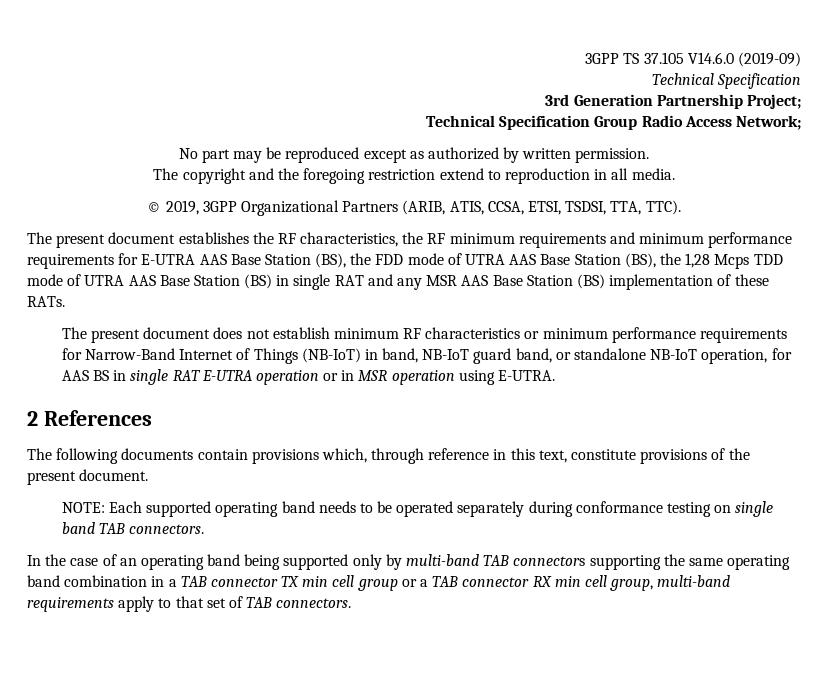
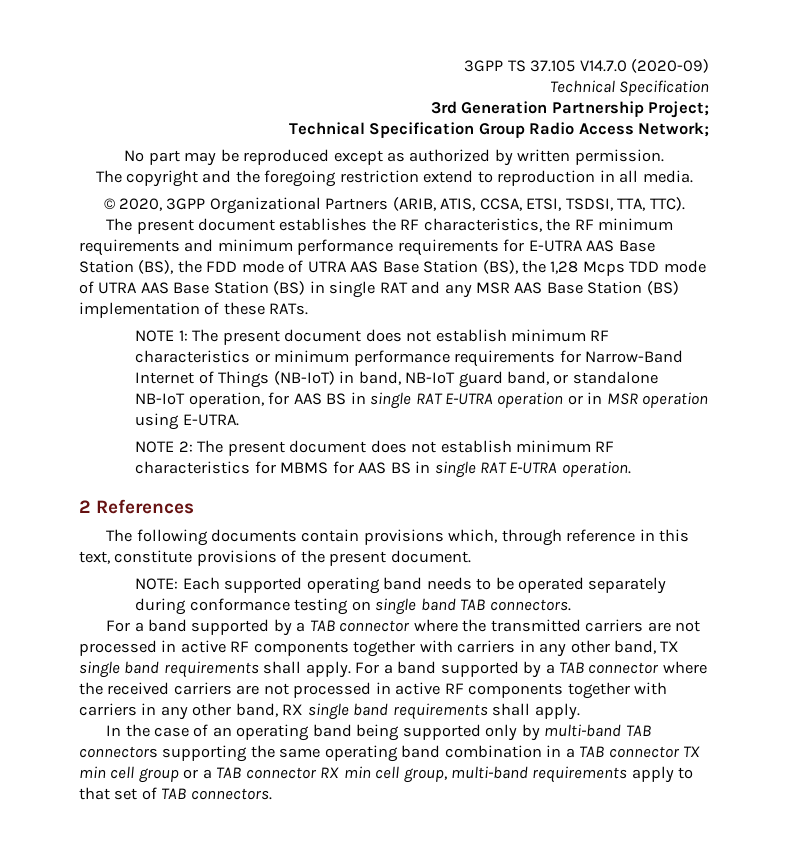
- 3GPP TS 37.105 V14.6.0 (2019-09)
+ 3GPP TS 37.105 V14.7.0 (2020-09)
- © 2019, 3GPP Organizational Partners (ARIB, ATIS, CCSA, ETSI, TSDSI, TTA, TTC).
+ © 2020, 3GPP Organizational Partners (ARIB, ATIS, CCSA, ETSI, TSDSI, TTA, TTC).
- The present document does not establish minimum RF characteristics or minimum performance requirements for Narrow-Band Internet of Things (NB-IoT) in band, NB-IoT guard band, or standalone NB-IoT operation, for AAS BS in single RAT E-UTRA operation or in MSR operation using E-UTRA.
+ NOTE 1: The present document does not establish minimum RF characteristics or minimum performance requirements for Narrow-Band Internet of Things (NB-IoT) in band, NB-IoT guard band, or standalone NB-IoT operation, for AAS BS in single RAT E-UTRA operation or in MSR operation using E-UTRA.
+ NOTE 2: The present document does not establish minimum RF characteristics for MBMS for AAS BS in single RAT E-UTRA operation.
+ For a band supported by a TAB connector where the transmitted carriers are not processed in active RF components together with carriers in any other band, TX single band requirements shall apply. For a band supported by a TAB connector where the received carriers are not processed in active RF components together with carriers in any other band, RX single band requirements shall apply.

